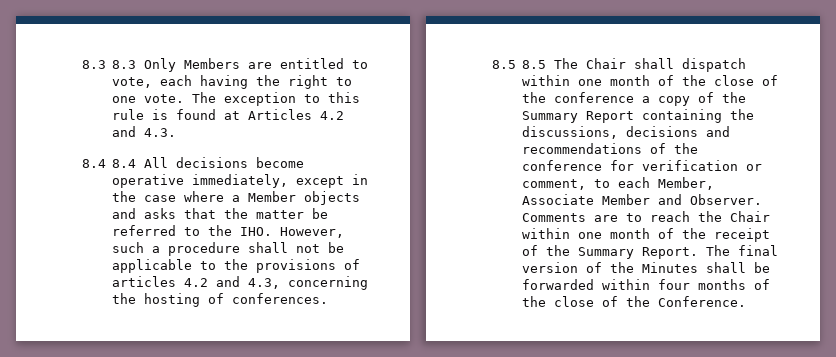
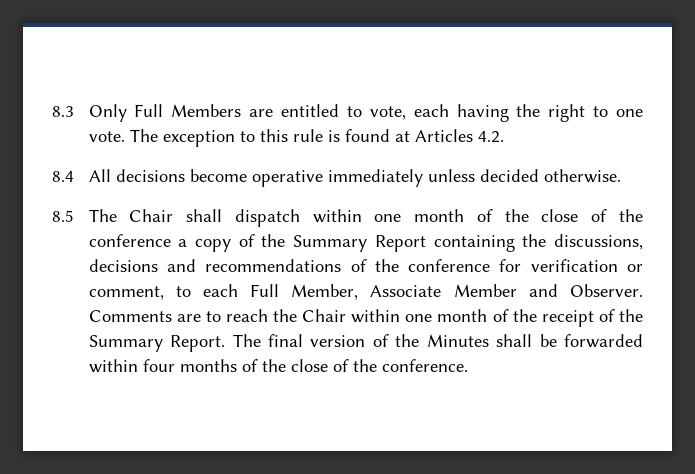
- 8.3 8.3 Only Members are entitled to vote, each having the right to one vote.
+ 8.3 Only Full Members are entitled to vote, each having the right to one vote.
- The exception to this rule is found at Articles 4.2 and 4.3.
- 8.4 8.4 All decisions become operative immediately, except in the case where a Member objects and asks that the matter be referred to the IHO. However, such a procedure shall not be applicable to the provisions of articles 4.2 and 4.3, concerning the hosting of conferences.
- 8.5 8.5 The Chair shall dispatch within one month of the close of the conference a copy of the Summary Report containing the discussions, decisions and recommendations of the conference for verification or comment, to each Member, Associate Member and Observer.
+ The exception to this rule is found at Articles 4.2.
+ 8.4 All decisions become operative immediately unless decided otherwise.
+ 8.5 The Chair shall dispatch within one month of the close of the conference a copy of the Summary Report containing the discussions, decisions and recommendations of the conference for verification or comment, to each Full Member, Associate Member and Observer.
- The final version of the Minutes shall be forwarded within four months of the close of the Conference.
+ The final version of the Minutes shall be forwarded within four months of the close of the conference.

